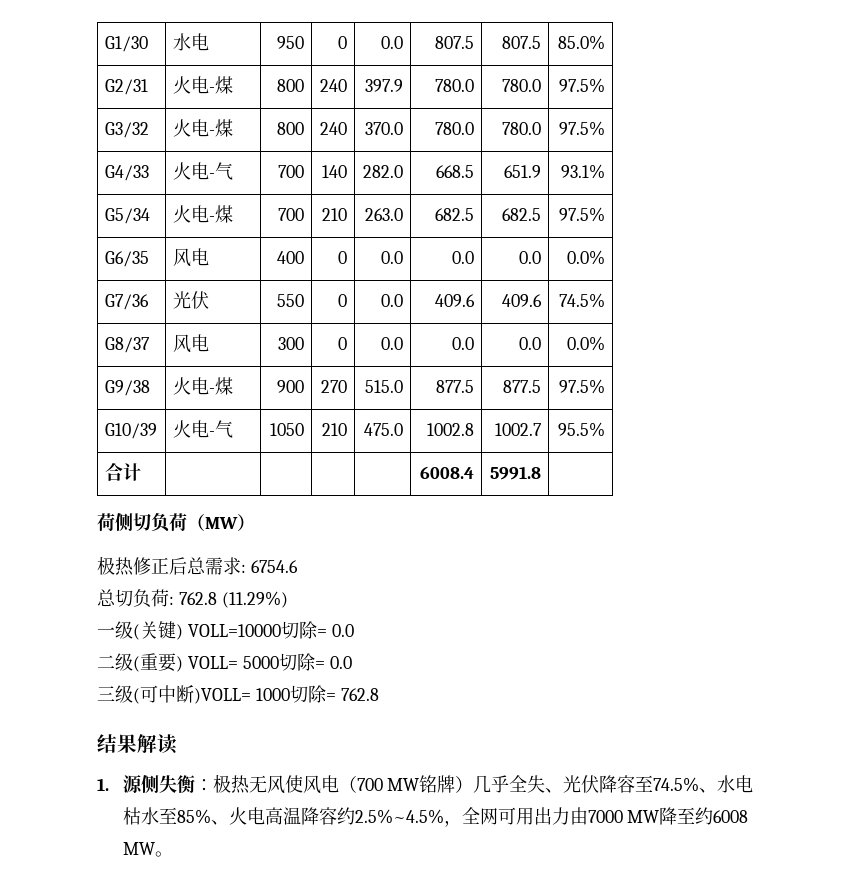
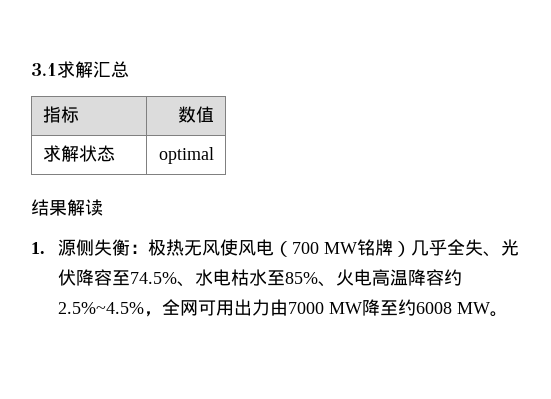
- G1/30 | 水电 | 950 | 0 | 0.0 | 807.5 | 807.5 | 85.0%
- G2/31 | 火电-煤 | 800 | 240 | 397.9 | 780.0 | 780.0 | 97.5%
- G3/32 | 火电-煤 | 800 | 240 | 370.0 | 780.0 | 780.0 | 97.5%
- G4/33 | 火电-气 | 700 | 140 | 282.0 | 668.5 | 651.9 | 93.1%
- G5/34 | 火电-煤 | 700 | 210 | 263.0 | 682.5 | 682.5 | 97.5%
- G6/35 | 风电 | 400 | 0 | 0.0 | 0.0 | 0.0 | 0.0%
- G7/36 | 光伏 | 550 | 0 | 0.0 | 409.6 | 409.6 | 74.5%
- G8/37 | 风电 | 300 | 0 | 0.0 | 0.0 | 0.0 | 0.0%
- G9/38 | 火电-煤 | 900 | 270 | 515.0 | 877.5 | 877.5 | 97.5%
- G10/39 | 火电-气 | 1050 | 210 | 475.0 | 1002.8 | 1002.7 | 95.5%
- 合计 | | | | | 6008.4 | 5991.8 |
- 荷侧切负荷（MW）
- 极热修正后总需求: 6754.6
- 总切负荷: 762.8 (11.29%)
- 一级(关键) VOLL=10000切除= 0.0
- 二级(重要) VOLL= 5000切除= 0.0
- 三级(可中断)VOLL= 1000切除= 762.8
+ 3.1求解汇总
+ 指标 | 数值
+ 求解状态 | optimal

